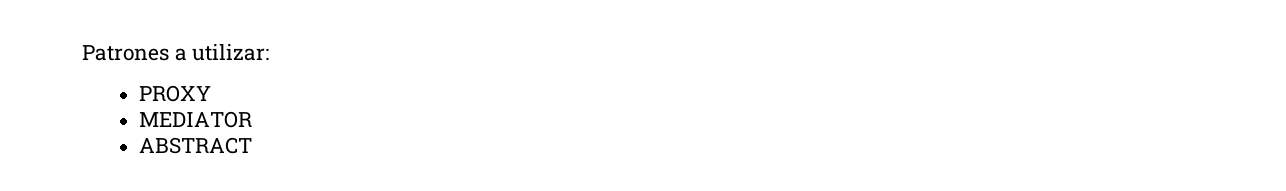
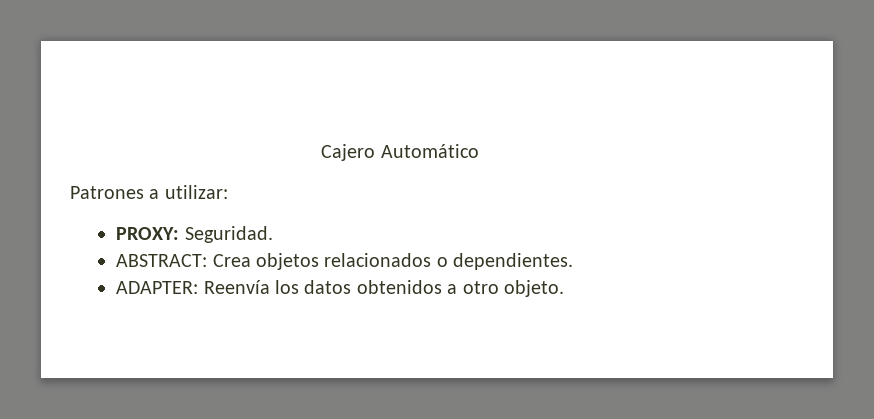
+ Cajero Automático
- PROXY
- MEDIATOR
- ABSTRACT
+ PROXY: Seguridad.
+ ABSTRACT: Crea objetos relacionados o dependientes.
+ ADAPTER: Reenvía los datos obtenidos a otro objeto.

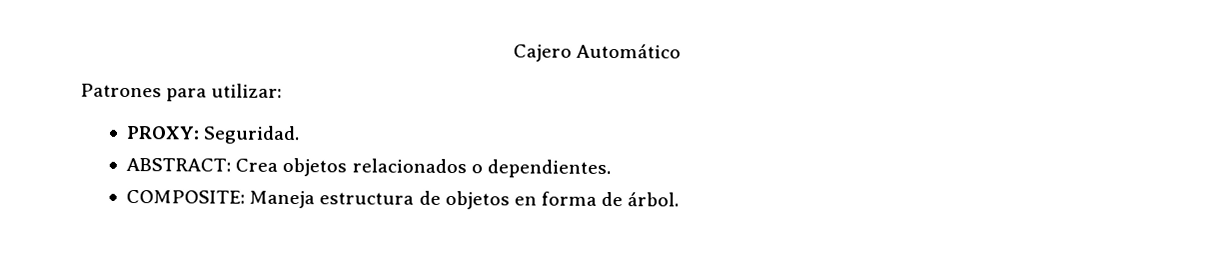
- Patrones a utilizar:
+ Patrones para utilizar:
- ADAPTER: Reenvía los datos obtenidos a otro objeto.
+ COMPOSITE: Maneja estructura de objetos en forma de árbol.

